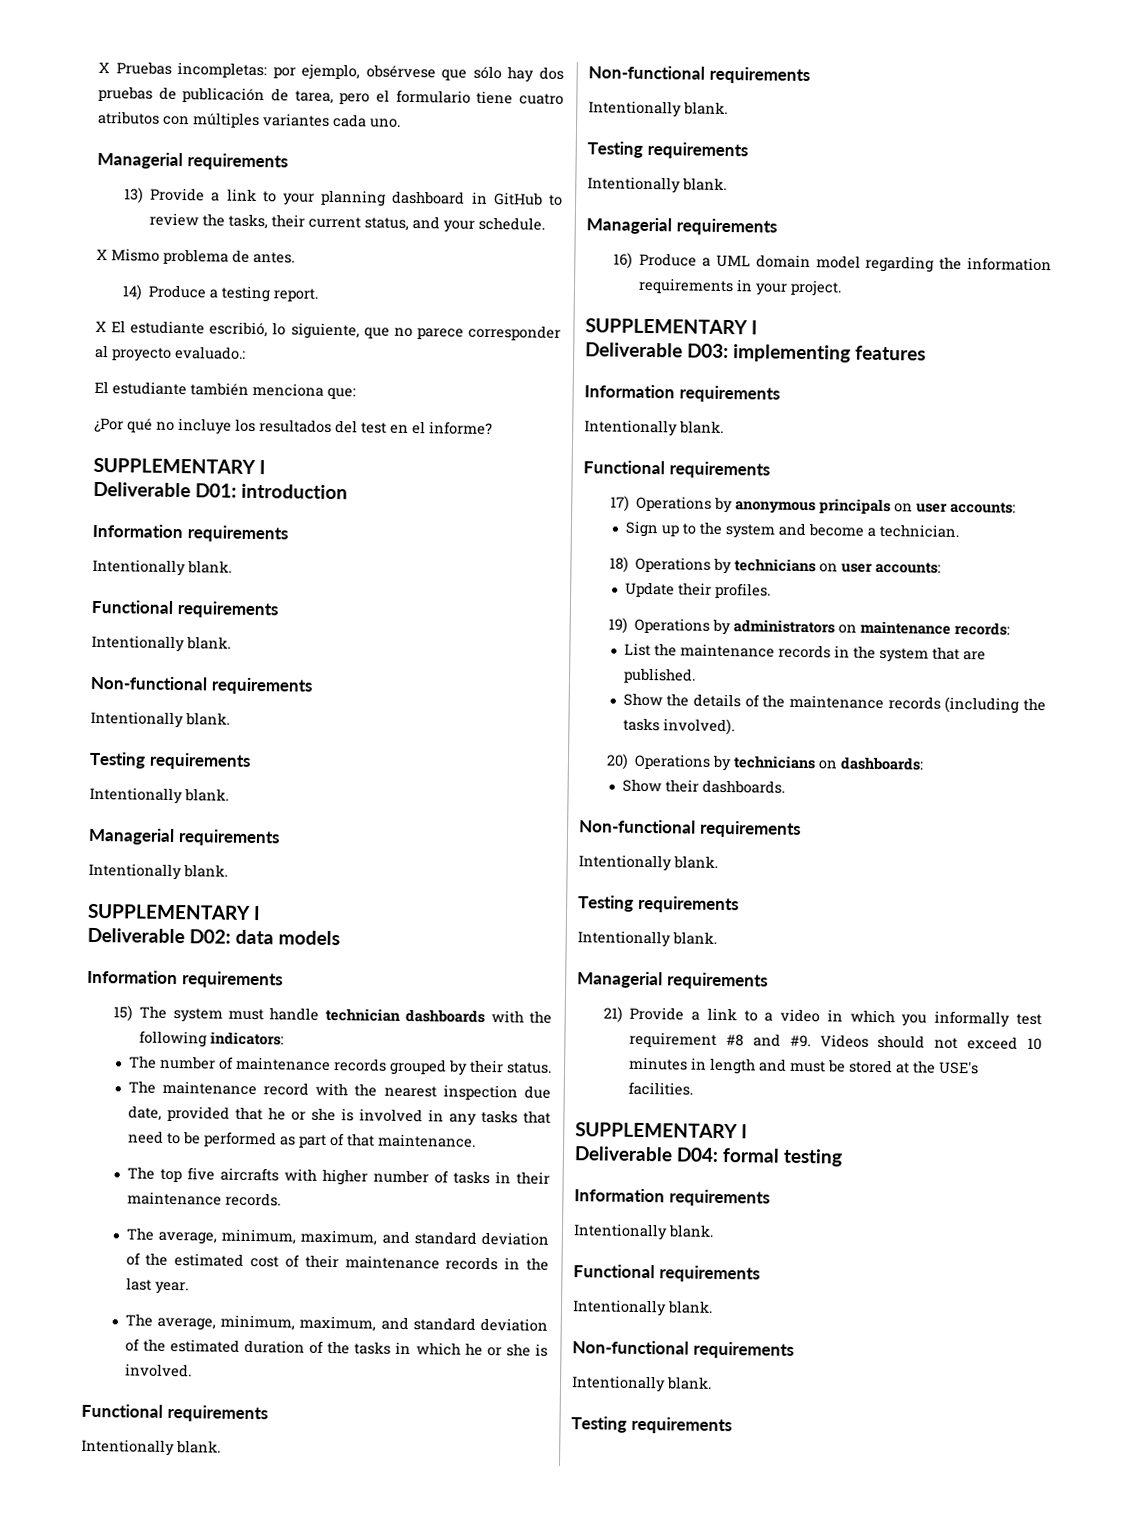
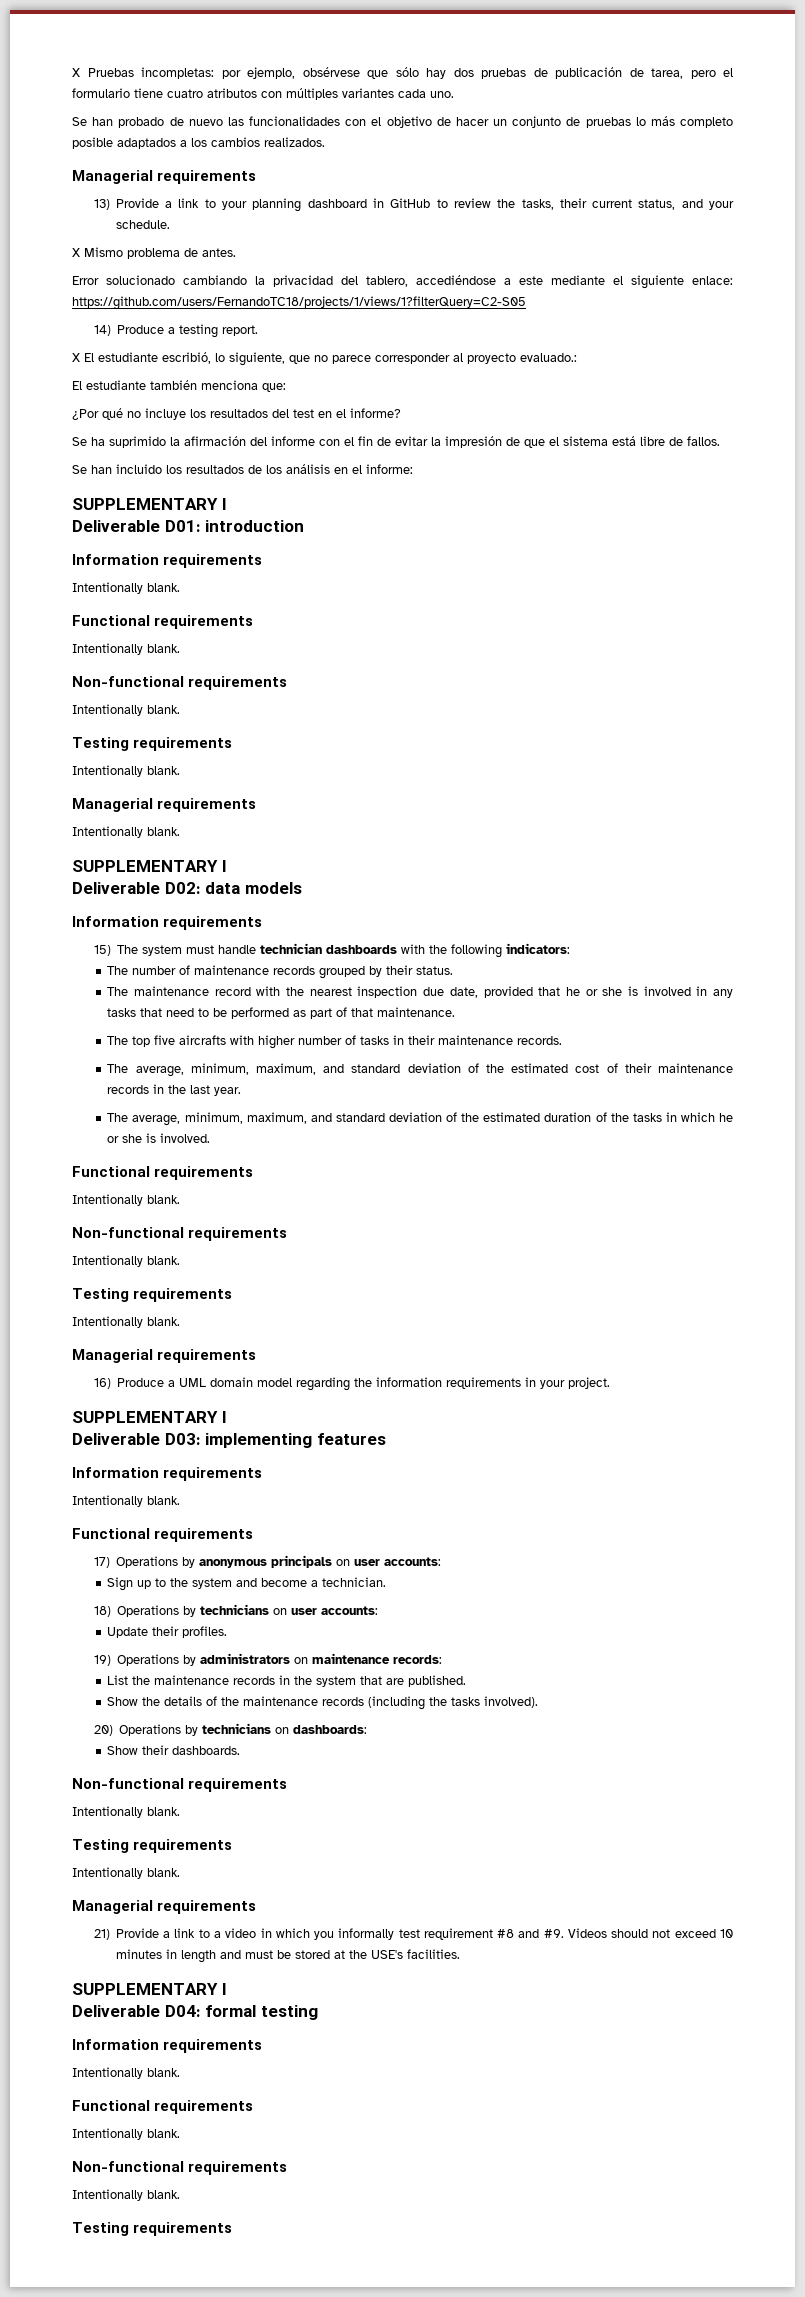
+ Se han probado de nuevo las funcionalidades con el objetivo de hacer un conjunto de pruebas lo más completo posible adaptados a los cambios realizados.
+ Error solucionado cambiando la privacidad del tablero, accediéndose a este mediante el siguiente enlace: https://github.com/users/FernandoTC18/projects/1/views/1?filterQuery=C2-S05
+ Se ha suprimido la afirmación del informe con el fin de evitar la impresión de que el sistema está libre de fallos.
+ Se han incluido los resultados de los análisis en el informe:

